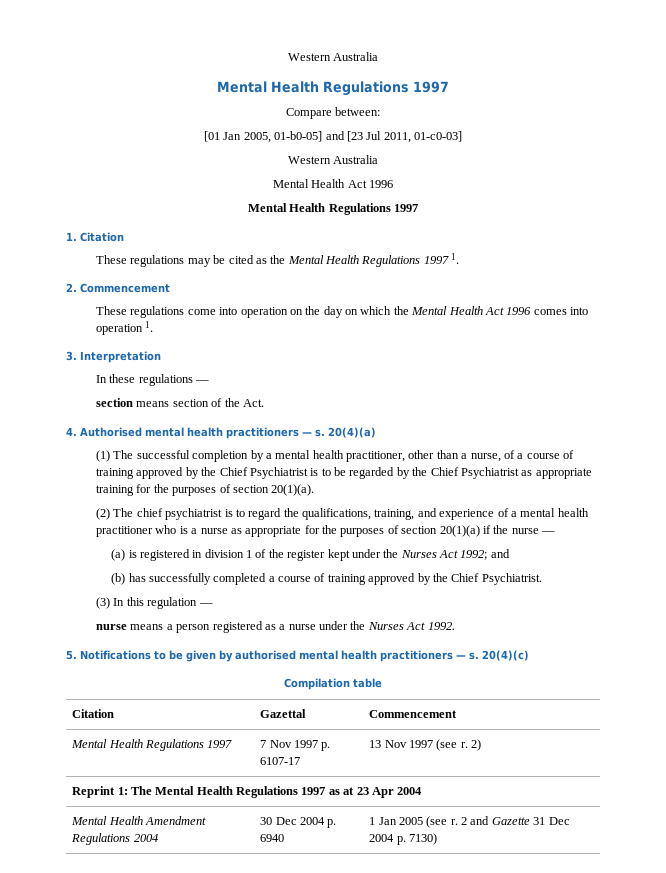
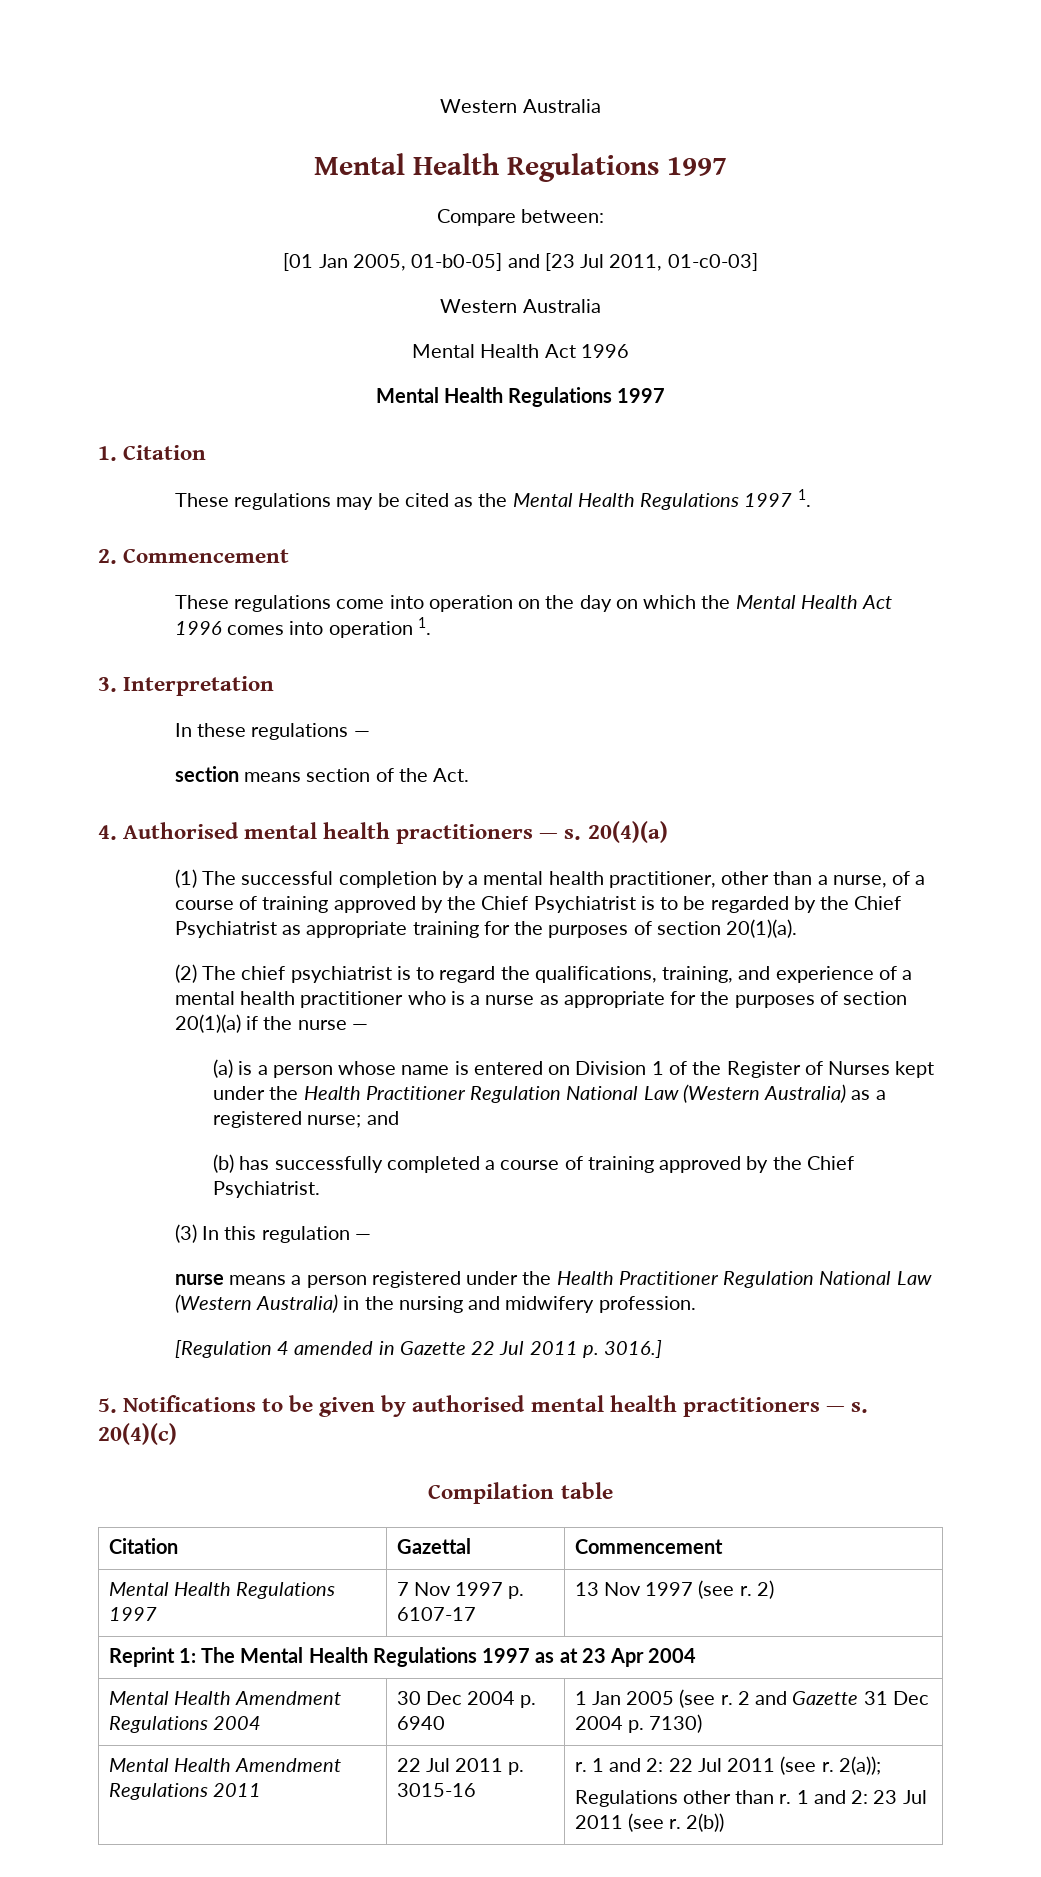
- (a) is registered in division 1 of the register kept under the Nurses Act 1992; and
+ (a) is a person whose name is entered on Division 1 of the Register of Nurses kept under the Health Practitioner Regulation National Law (Western Australia) as a registered nurse; and
- nurse means a person registered as a nurse under the Nurses Act 1992.
+ nurse means a person registered under the Health Practitioner Regulation National Law (Western Australia) in the nursing and midwifery profession.
+ [Regulation 4 amended in Gazette 22 Jul 2011 p. 3016.]
+ Mental Health Amendment Regulations 2011 | 22 Jul 2011 p. 3015-16 | r. 1 and 2: 22 Jul 2011 (see r. 2(a));
+ Regulations other than r. 1 and 2: 23 Jul 2011 (see r. 2(b))

